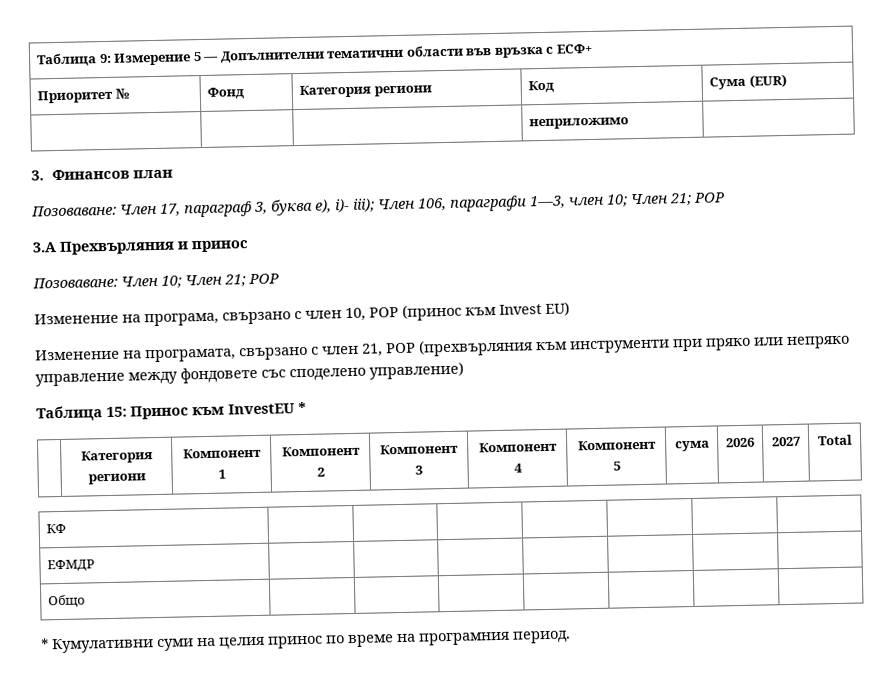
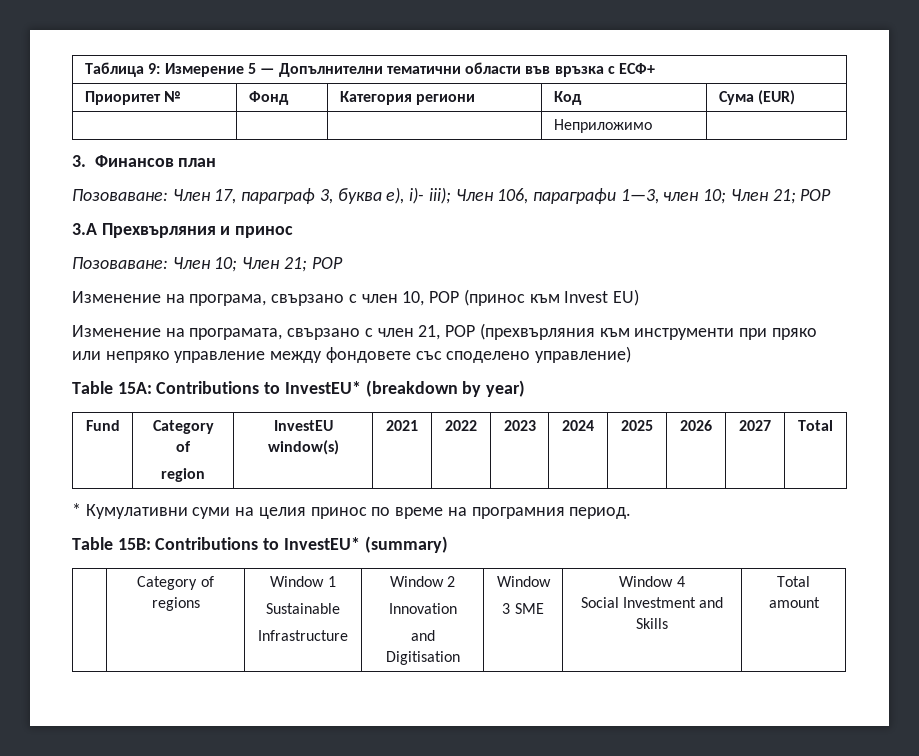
- | | | неприложимо |
+ | | | Неприложимо |
- Таблица 15: Принос към InvestEU *
- | Категория региони | Компонент 1 | Компонент 2 | Компонент 3 | Компонент 4 | Компонент 5 | сума | 2026 | 2027 | Total
+ Table 15A: Contributions to InvestEU* (breakdown by year)
+ Fund | Category of
+ region | InvestEU window(s) | 2021 | 2022 | 2023 | 2024 | 2025 | 2026 | 2027 | Total
- КФ | | | | | | |
- ЕФМДР | | | | | | |
- Общо | | | | | | |
+ Table 15B: Contributions to InvestEU* (summary)
+ | Category of regions | Window 1
+ Sustainable
+ Infrastructure | Window 2
+ Innovation
+ and Digitisation | Window
+ 3 SME | Window 4
+ Social Investment and Skills | Total amount

